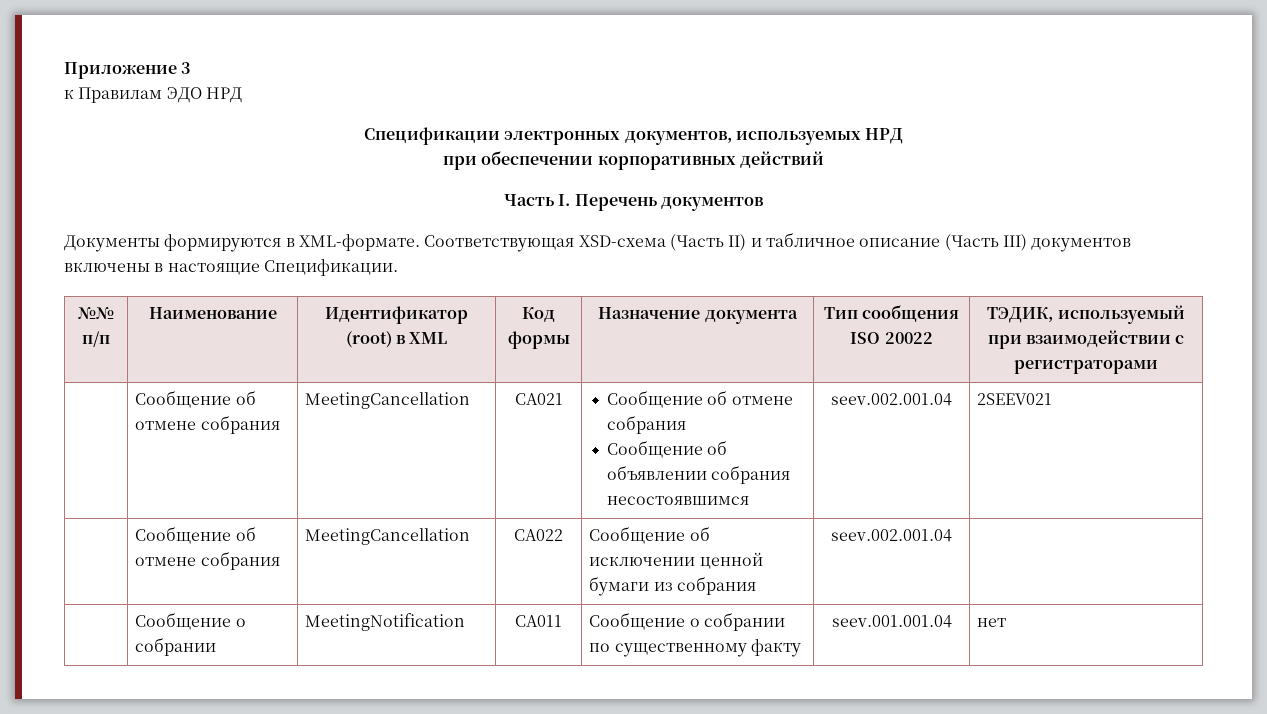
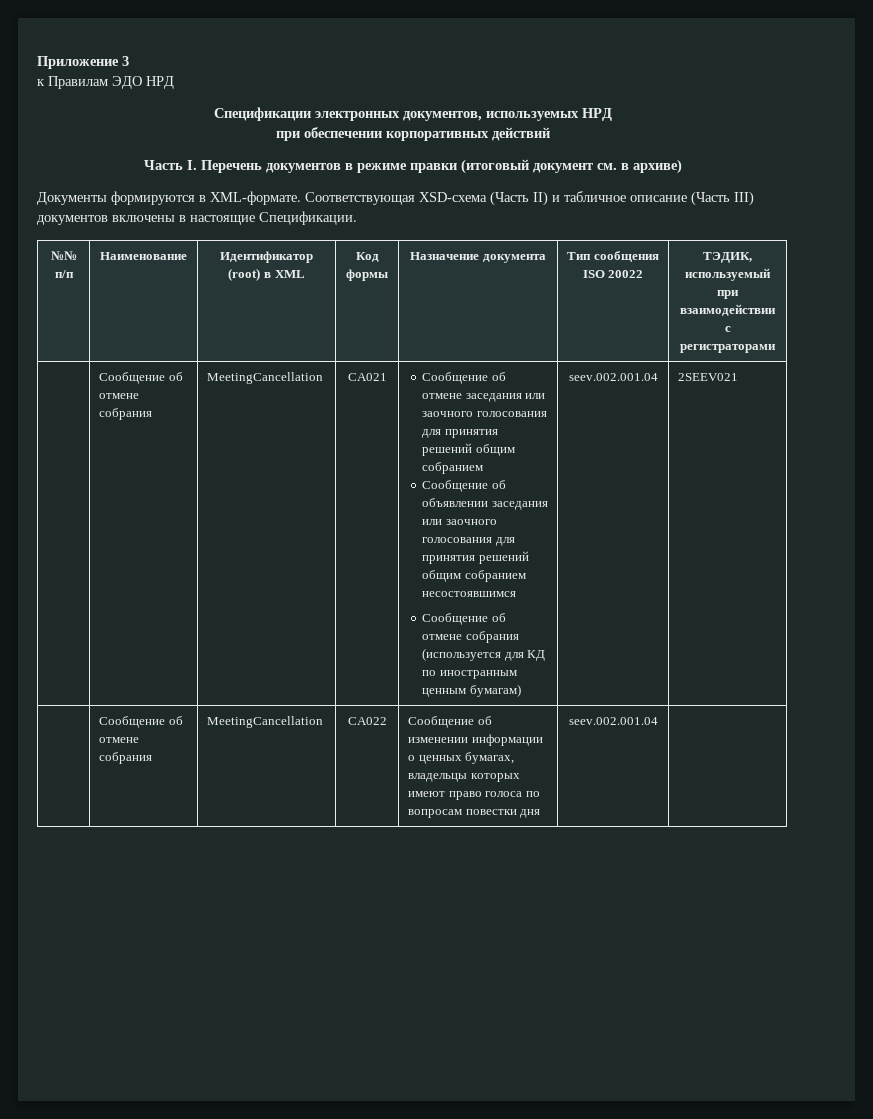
- Часть I. Перечень документов
+ Часть I. Перечень документов в режиме правки (итоговый документ см. в архиве)
- CA021 | Сообщение об отмене собрания
- Сообщение об объявлении собрания несостоявшимся
+ CA021 | Сообщение об отмене заседания или заочного голосования для принятия решений общим собранием
+ Сообщение об объявлении заседания или заочного голосования для принятия решений общим собранием несостоявшимся
+ Сообщение об отмене собрания (используется для КД по иностранным ценным бумагам)
- | Сообщение об отмене собрания | MeetingCancellation | CA022 | Сообщение об исключении ценной бумаги из собрания | seev.002.001.04 |
- | Сообщение о собрании | MeetingNotification | CA011 | Сообщение о собрании по существенному факту | seev.001.001.04 | нет
+ | Сообщение об отмене собрания | MeetingCancellation | CA022 | Сообщение об изменении информации о ценных бумагах, владельцы которых имеют право голоса по вопросам повестки дня | seev.002.001.04 |

